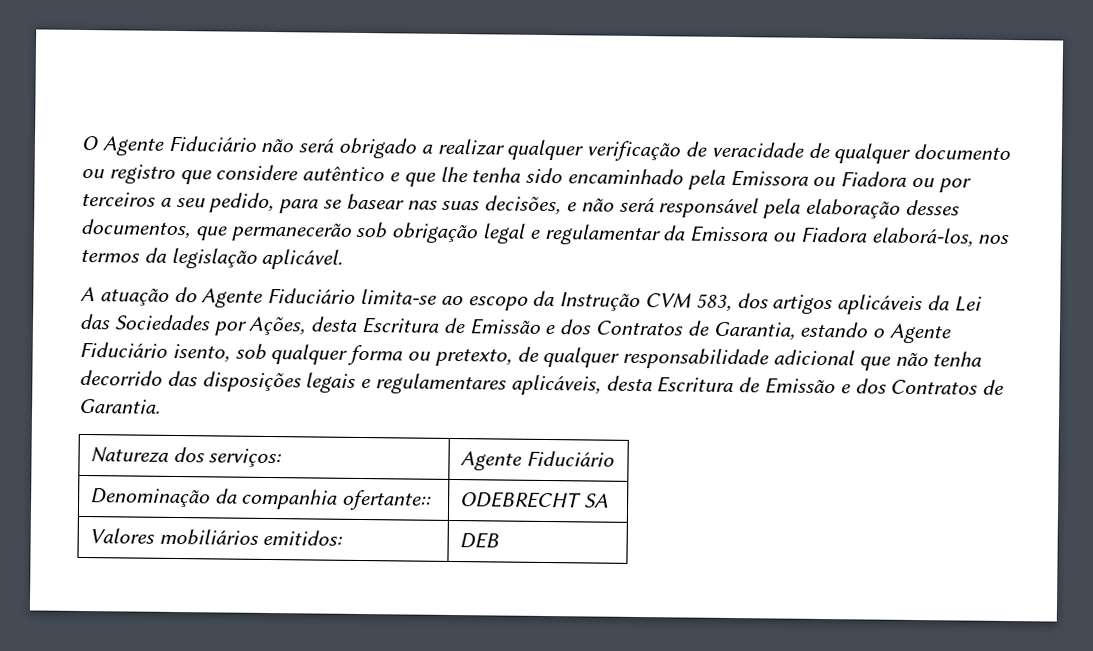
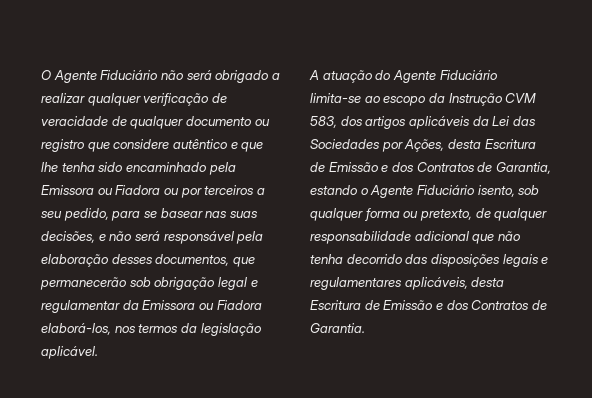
- Natureza dos serviços: | Agente Fiduciário
- Denominação da companhia ofertante:: | ODEBRECHT SA
- Valores mobiliários emitidos: | DEB

